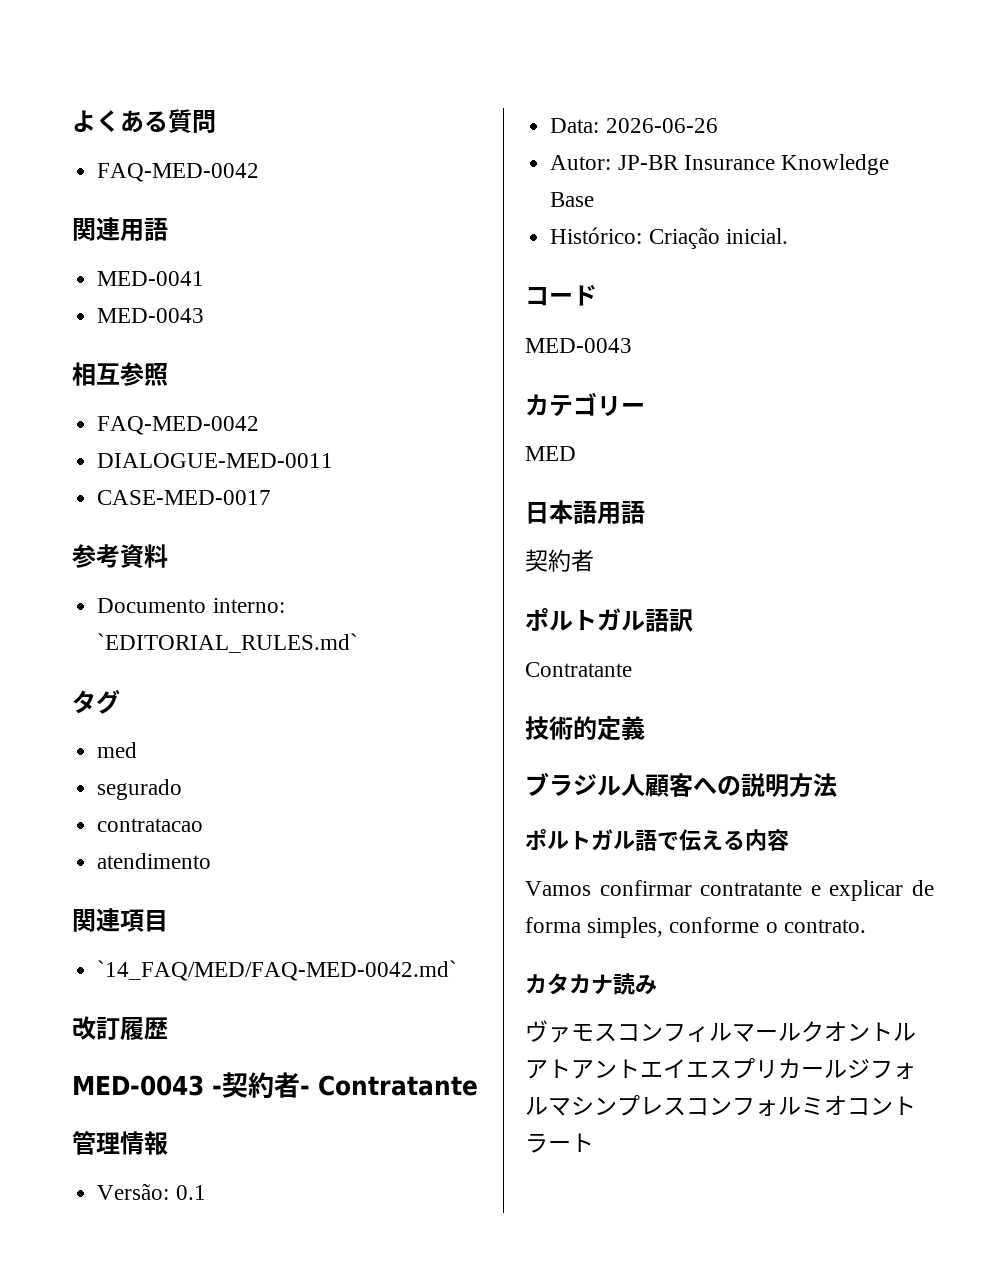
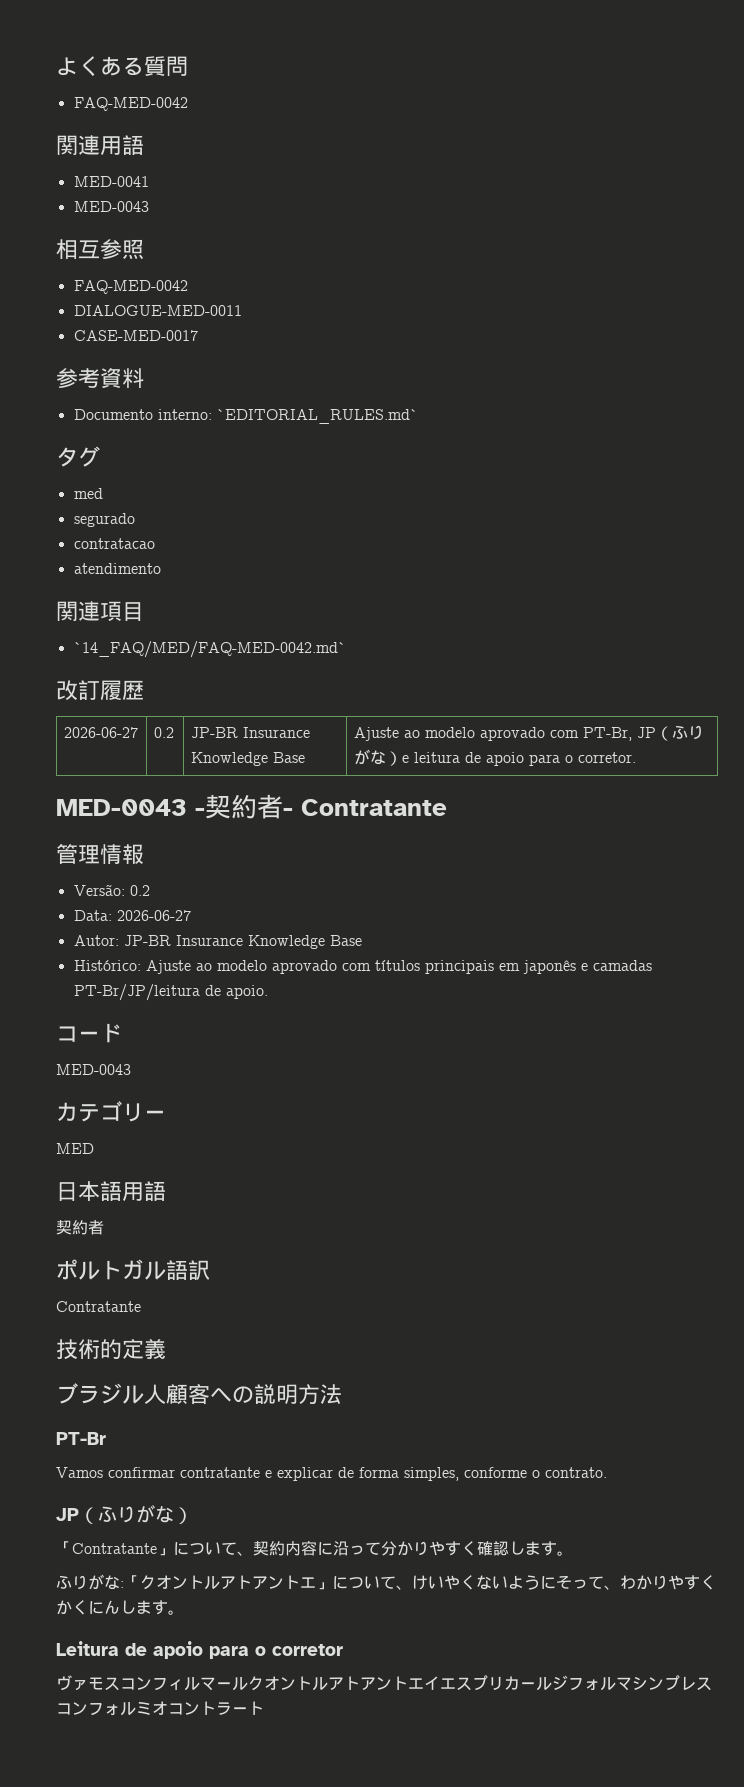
+ 2026-06-27 | 0.2 | JP-BR Insurance Knowledge Base | Ajuste ao modelo aprovado com PT-Br, JP（ふりがな）e leitura de apoio para o corretor.
- Versão: 0.1
+ Versão: 0.2
- Data: 2026-06-26
+ Data: 2026-06-27
- Histórico: Criação inicial.
+ Histórico: Ajuste ao modelo aprovado com títulos principais em japonês e camadas PT-Br/JP/leitura de apoio.
- ポルトガル語で伝える内容
+ PT-Br
  Vamos confirmar contratante e explicar de forma simples, conforme o contrato.
- カタカナ読み
+ JP（ふりがな）
+ 「Contratante」について、契約内容に沿って分かりやすく確認します。
+ ふりがな:「クオントルアトアントエ」について、けいやくないようにそって、わかりやすくかくにんします。
+ Leitura de apoio para o corretor

